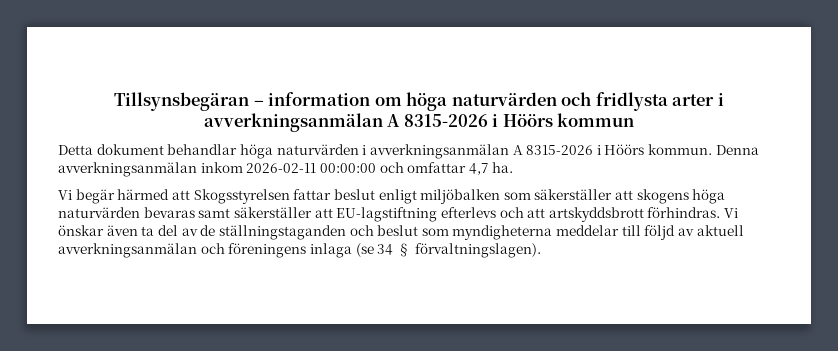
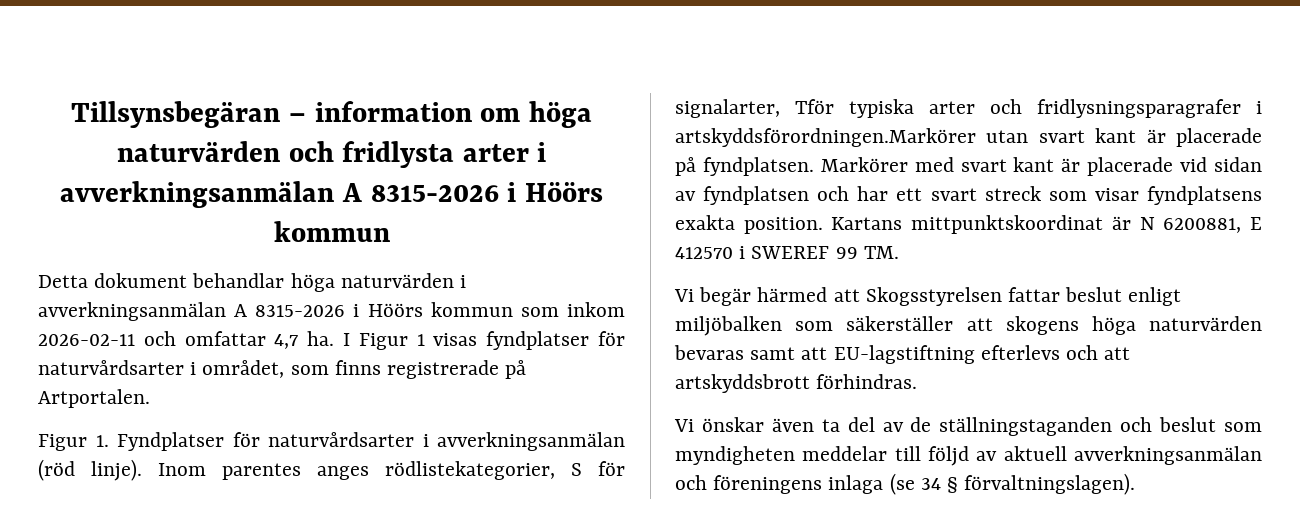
- Detta dokument behandlar höga naturvärden i avverkningsanmälan A 8315-2026 i Höörs kommun. Denna avverkningsanmälan inkom 2026-02-11 00:00:00 och omfattar 4,7 ha.
+ Detta dokument behandlar höga naturvärden i avverkningsanmälan A 8315-2026 i Höörs kommun som inkom 2026-02-11 och omfattar 4,7 ha. I Figur 1 visas fyndplatser för naturvårdsarter i området, som finns registrerade på Artportalen.
+ Figur 1. Fyndplatser för naturvårdsarter i avverkningsanmälan (röd linje). Inom parentes anges rödlistekategorier, S för signalarter, Tför typiska arter och fridlysningsparagrafer i artskyddsförordningen.Markörer utan svart kant är placerade på fyndplatsen. Markörer med svart kant är placerade vid sidan av fyndplatsen och har ett svart streck som visar fyndplatsens exakta position. Kartans mittpunktskoordinat är N 6200881, E 412570 i SWEREF 99 TM.
- Vi begär härmed att Skogsstyrelsen fattar beslut enligt miljöbalken som säkerställer att skogens höga naturvärden bevaras samt säkerställer att EU-lagstiftning efterlevs och att artskyddsbrott förhindras. Vi önskar även ta del av de ställningstaganden och beslut som myndigheterna meddelar till följd av aktuell avverkningsanmälan och föreningens inlaga (se 34 § förvaltningslagen).
+ Vi begär härmed att Skogsstyrelsen fattar beslut enligt miljöbalken som säkerställer att skogens höga naturvärden bevaras samt att EU-lagstiftning efterlevs och att artskyddsbrott förhindras.
+ Vi önskar även ta del av de ställningstaganden och beslut som myndigheten meddelar till följd av aktuell avverkningsanmälan och föreningens inlaga (se 34 § förvaltningslagen).

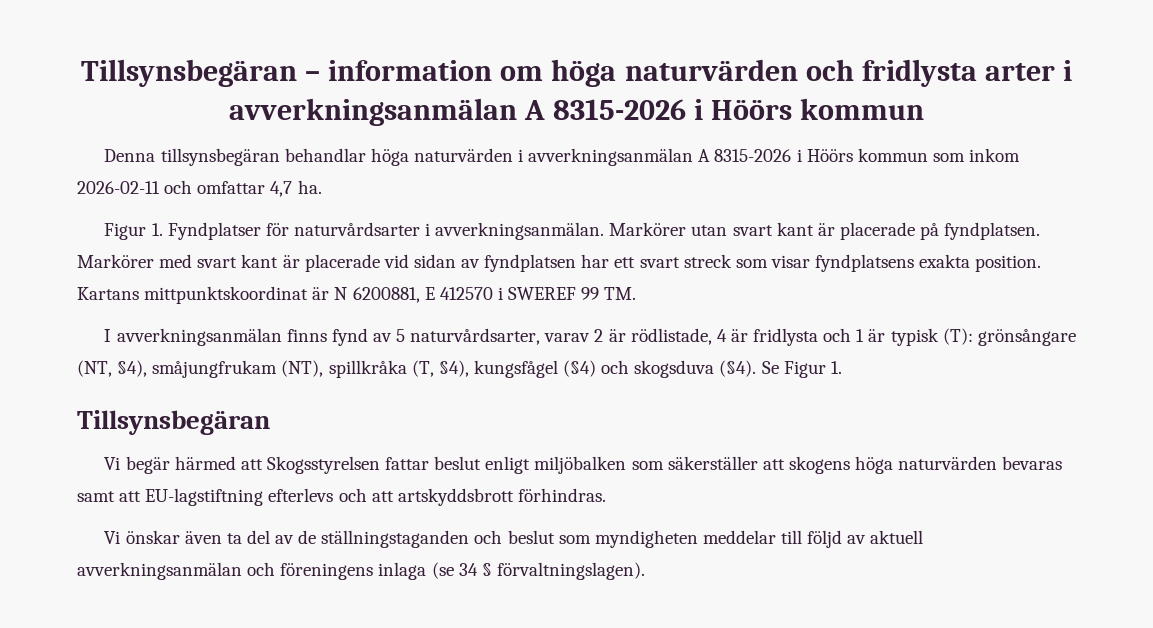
- Detta dokument behandlar höga naturvärden i avverkningsanmälan A 8315-2026 i Höörs kommun som inkom 2026-02-11 och omfattar 4,7 ha. I Figur 1 visas fyndplatser för naturvårdsarter i området, som finns registrerade på Artportalen.
+ Denna tillsynsbegäran behandlar höga naturvärden i avverkningsanmälan A 8315-2026 i Höörs kommun som inkom 2026-02-11 och omfattar 4,7 ha.
- Figur 1. Fyndplatser för naturvårdsarter i avverkningsanmälan (röd linje). Inom parentes anges rödlistekategorier, S för signalarter, Tför typiska arter och fridlysningsparagrafer i artskyddsförordningen.Markörer utan svart kant är placerade på fyndplatsen.
+ Figur 1. Fyndplatser för naturvårdsarter i avverkningsanmälan. Markörer utan svart kant är placerade på fyndplatsen.
- Markörer med svart kant är placerade vid sidan av fyndplatsen och har ett svart streck som visar fyndplatsens exakta position.
+ Markörer med svart kant är placerade vid sidan av fyndplatsen har ett svart streck som visar fyndplatsens exakta position.
+ I avverkningsanmälan finns fynd av 5 naturvårdsarter, varav 2 är rödlistade, 4 är fridlysta och 1 är typisk (T): grönsångare (NT, §4), småjungfrukam (NT), spillkråka (T, §4), kungsfågel (§4) och skogsduva (§4). Se Figur 1.
+ Tillsynsbegäran

